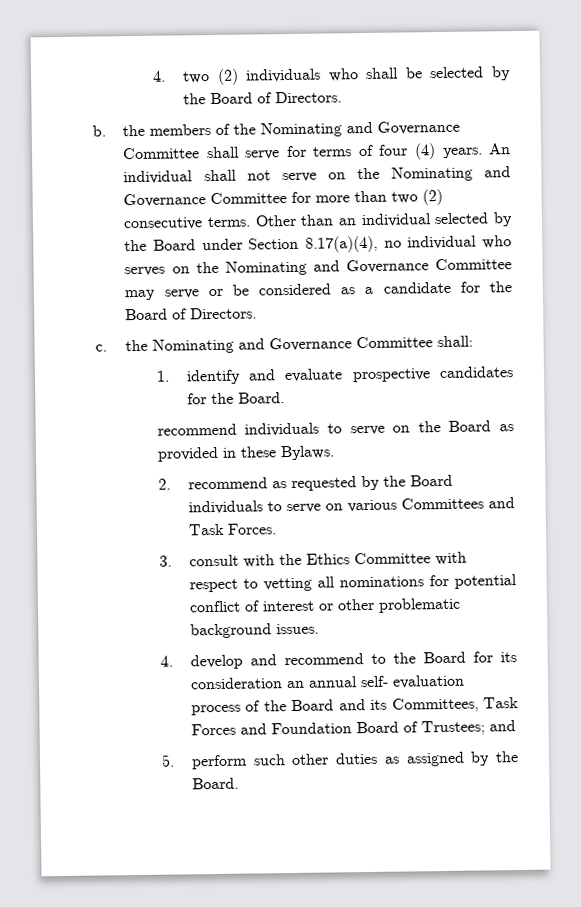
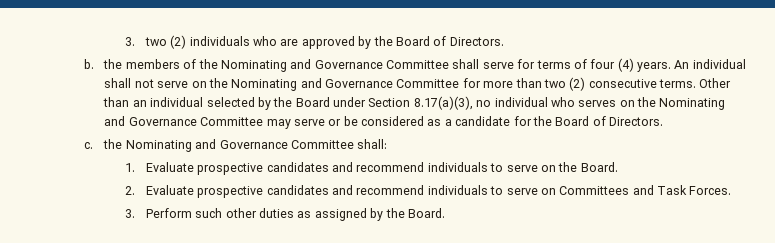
- 4. two (2) individuals who shall be selected by the Board of Directors.
+ 3. two (2) individuals who are approved by the Board of Directors.
- Other than an individual selected by the Board under Section 8.17(a)(4), no individual who serves on the Nominating and Governance Committee may serve or be considered as a candidate for the Board of Directors.
+ Other than an individual selected by the Board under Section 8.17(a)(3), no individual who serves on the Nominating and Governance Committee may serve or be considered as a candidate for the Board of Directors.
- 1. identify and evaluate prospective candidates for the Board.
- recommend individuals to serve on the Board as provided in these Bylaws.
- 2. recommend as requested by the Board individuals to serve on various Committees and Task Forces.
+ 1. Evaluate prospective candidates and recommend individuals to serve on the Board.
+ 2. Evaluate prospective candidates and recommend individuals to serve on Committees and Task Forces.
- 3. consult with the Ethics Committee with respect to vetting all nominations for potential conflict of interest or other problematic background issues.
- 4. develop and recommend to the Board for its consideration an annual self- evaluation process of the Board and its Committees, Task Forces and Foundation Board of Trustees; and
- 5. perform such other duties as assigned by the Board.
+ 3. Perform such other duties as assigned by the Board.

